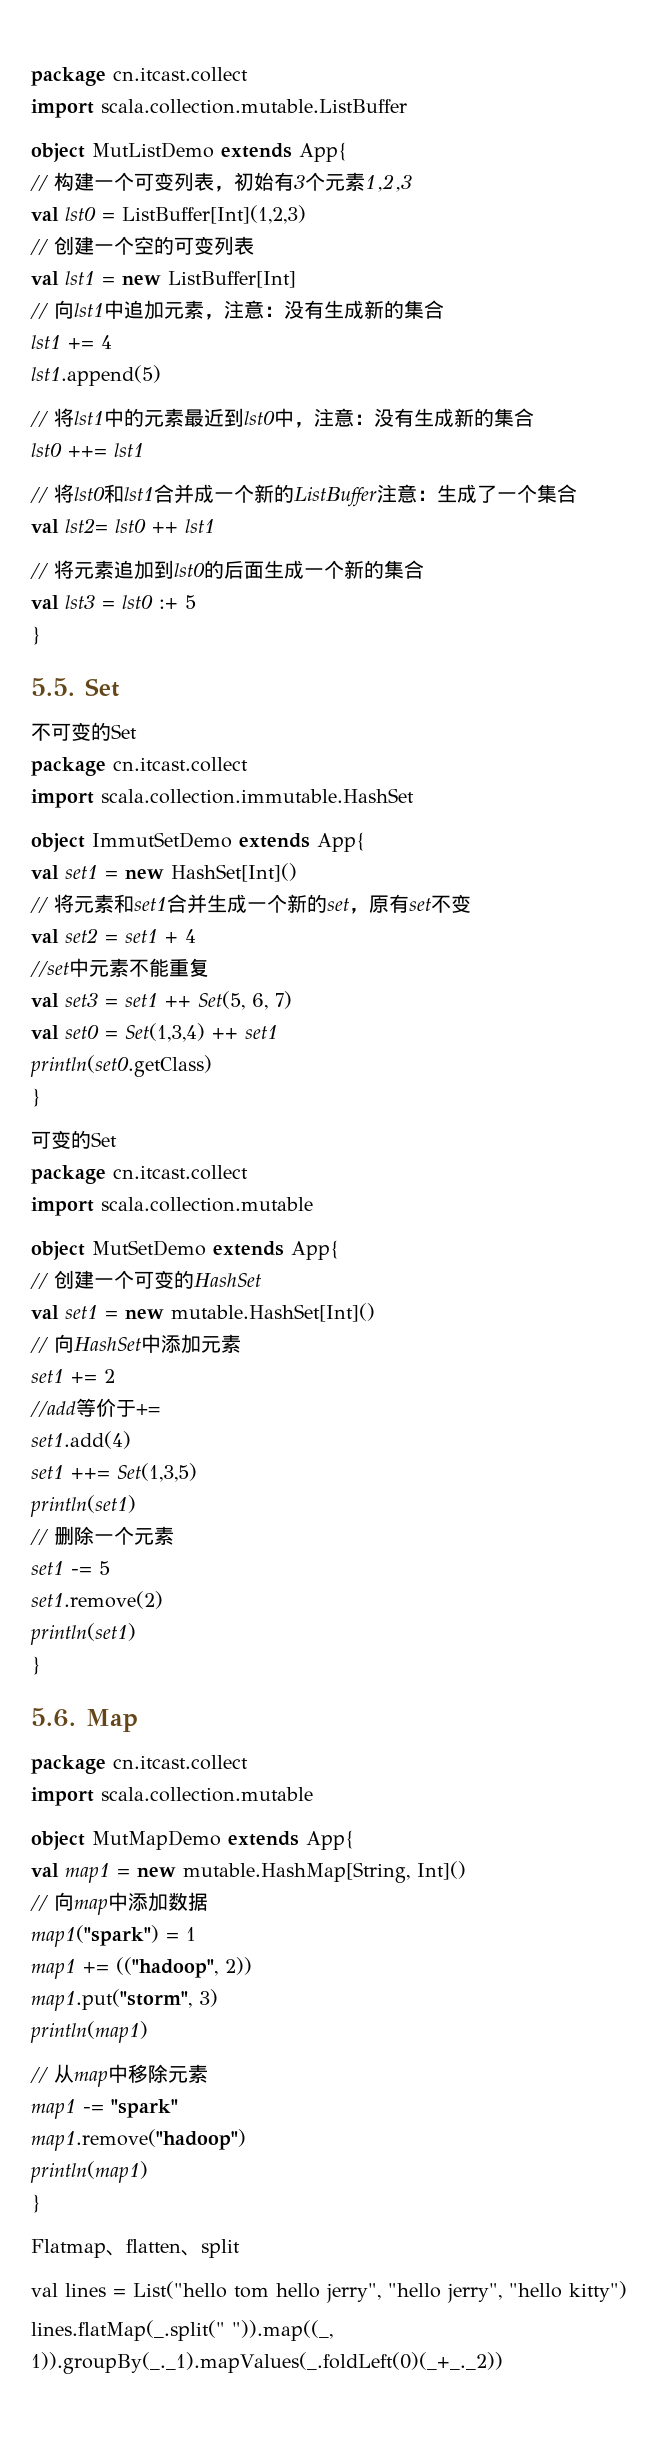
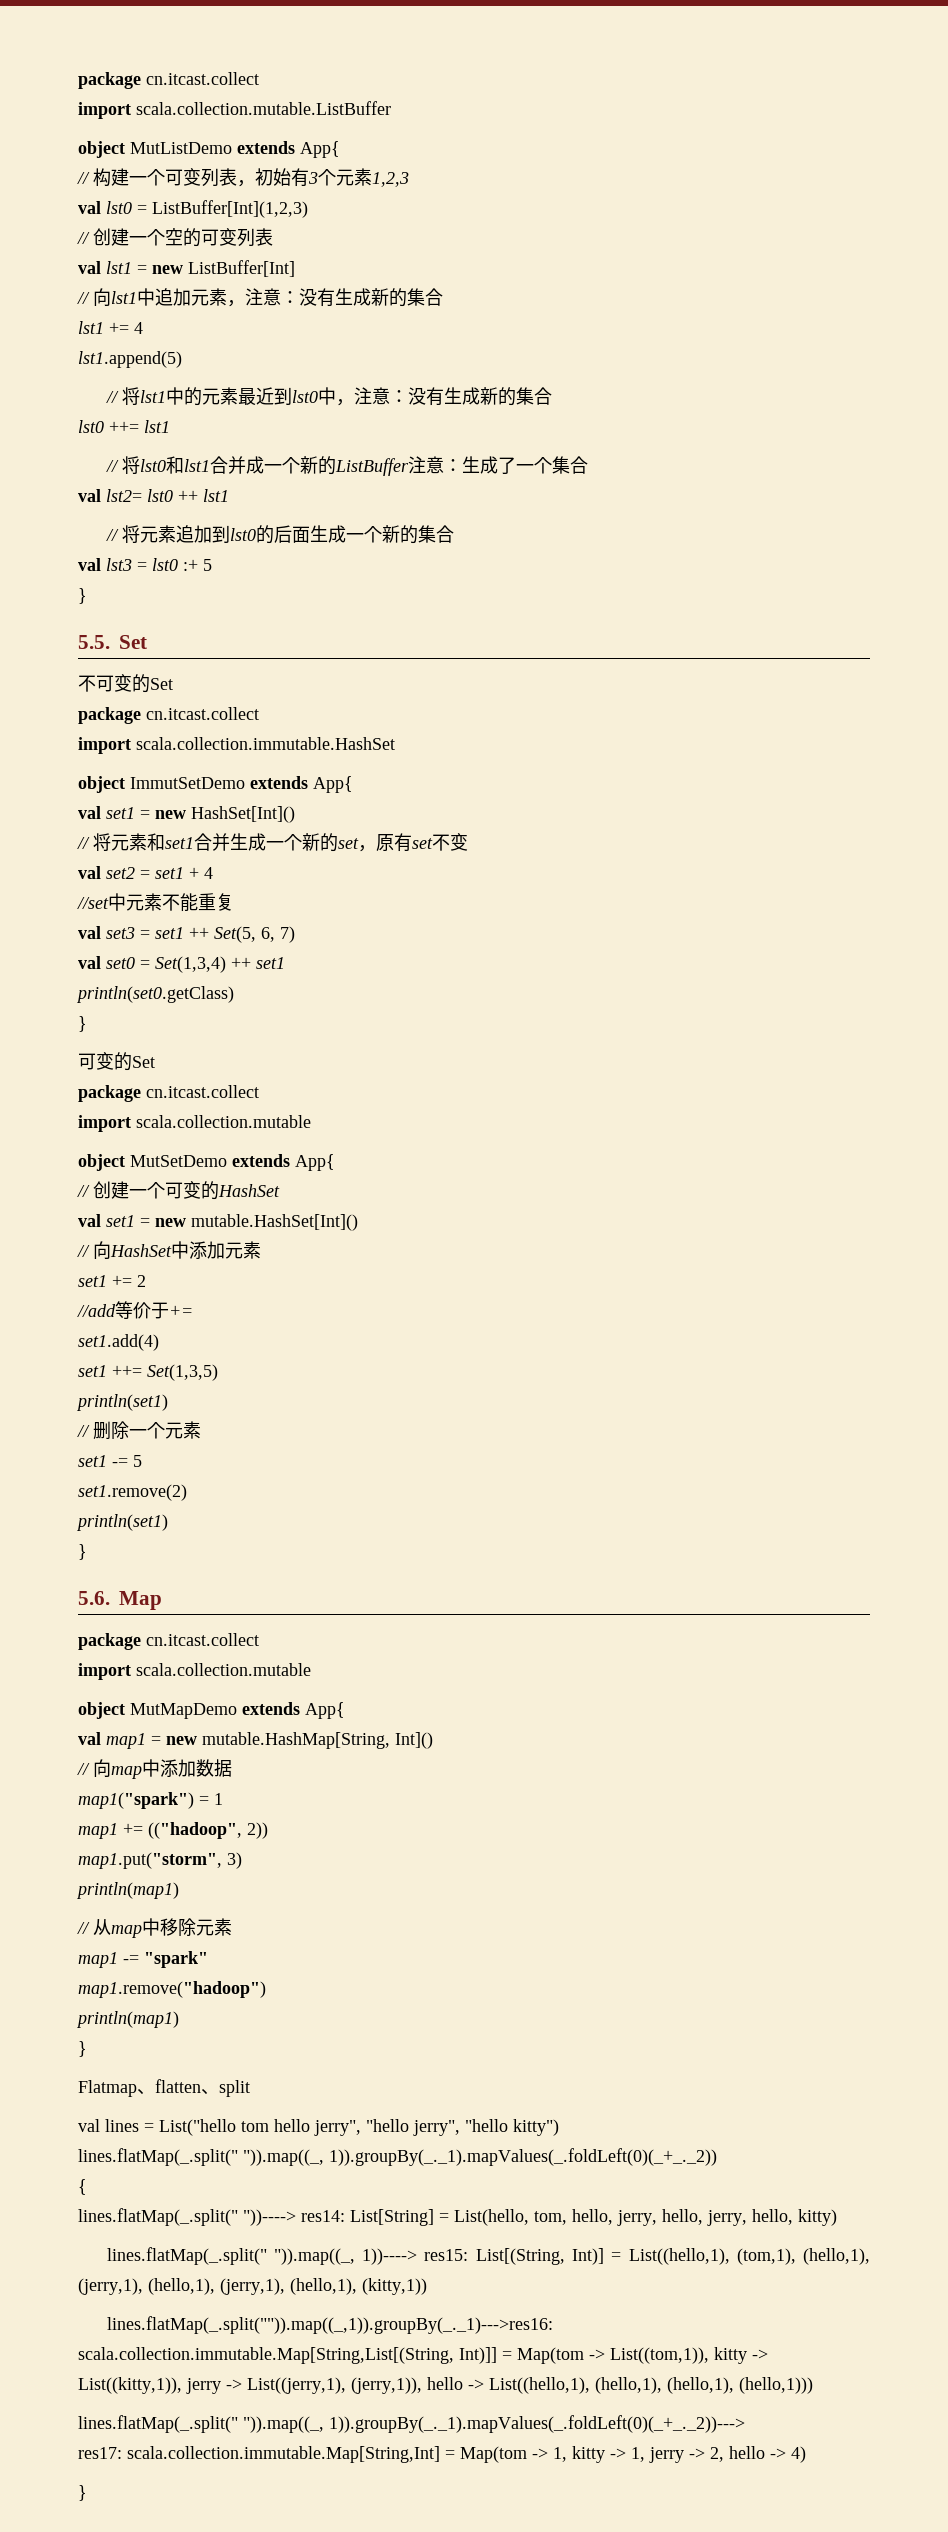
+ {
+ lines.flatMap(_.split(" "))----> res14: List[String] = List(hello, tom, hello, jerry, hello, jerry, hello, kitty)
+ lines.flatMap(_.split(" ")).map((_, 1))----> res15: List[(String, Int)] = List((hello,1), (tom,1), (hello,1), (jerry,1), (hello,1), (jerry,1), (hello,1), (kitty,1))
+ lines.flatMap(_.split("")).map((_,1)).groupBy(_._1)--->res16: scala.collection.immutable.Map[String,List[(String, Int)]] = Map(tom -> List((tom,1)), kitty -> List((kitty,1)), jerry -> List((jerry,1), (jerry,1)), hello -> List((hello,1), (hello,1), (hello,1), (hello,1)))
+ lines.flatMap(_.split(" ")).map((_, 1)).groupBy(_._1).mapValues(_.foldLeft(0)(_+_._2))--->
+ res17: scala.collection.immutable.Map[String,Int] = Map(tom -> 1, kitty -> 1, jerry -> 2, hello -> 4)
+ }

